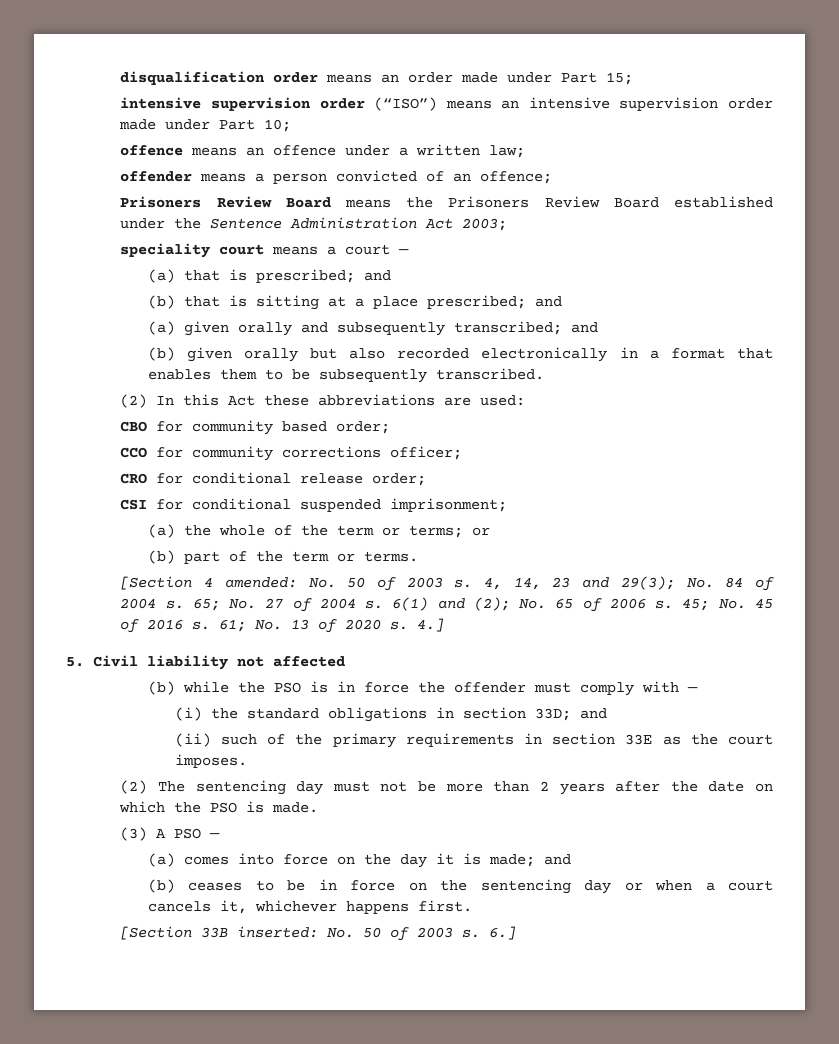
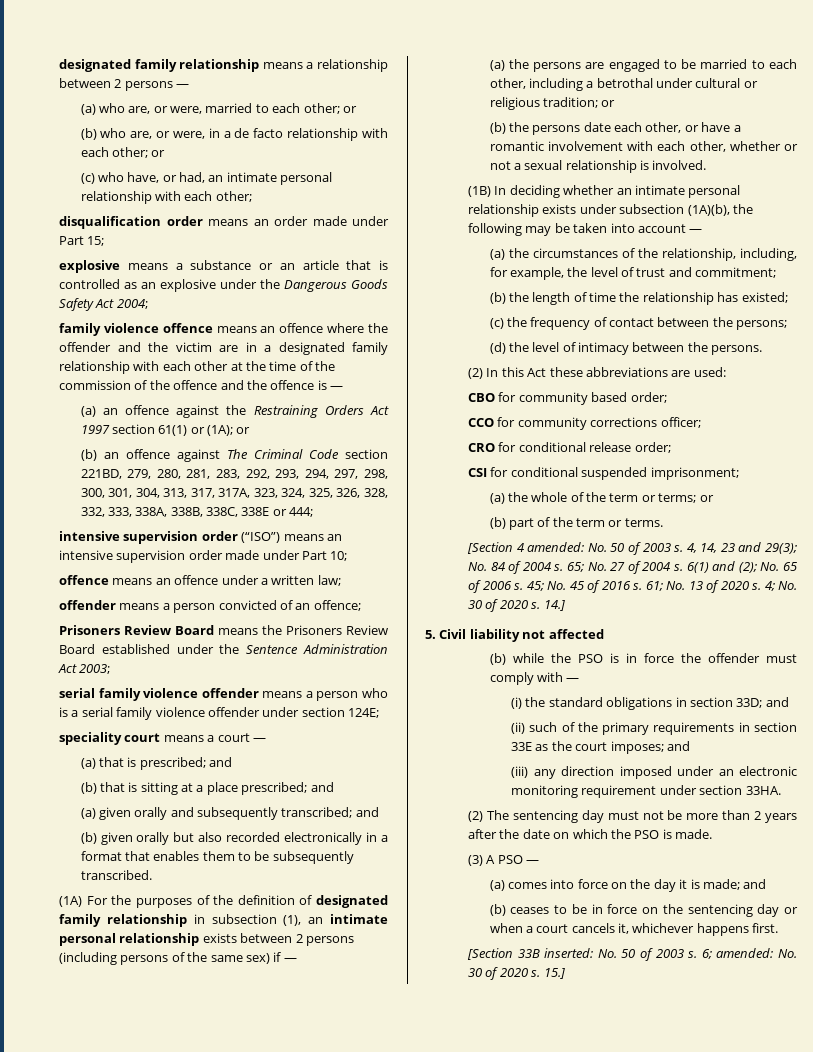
+ designated family relationship means a relationship between 2 persons —
+ (a) who are, or were, married to each other; or
+ (b) who are, or were, in a de facto relationship with each other; or
+ (c) who have, or had, an intimate personal relationship with each other;
+ explosive means a substance or an article that is controlled as an explosive under the Dangerous Goods Safety Act 2004;
+ family violence offence means an offence where the offender and the victim are in a designated family relationship with each other at the time of the commission of the offence and the offence is —
+ (a) an offence against the Restraining Orders Act 1997 section 61(1) or (1A); or
+ (b) an offence against The Criminal Code section 221BD, 279, 280, 281, 283, 292, 293, 294, 297, 298, 300, 301, 304, 313, 317, 317A, 323, 324, 325, 326, 328, 332, 333, 338A, 338B, 338C, 338E or 444;
+ serial family violence offender means a person who is a serial family violence offender under section 124E;
+ (1A) For the purposes of the definition of designated family relationship in subsection (1), an intimate personal relationship exists between 2 persons (including persons of the same sex) if —
+ (a) the persons are engaged to be married to each other, including a betrothal under cultural or religious tradition; or
+ (b) the persons date each other, or have a romantic involvement with each other, whether or not a sexual relationship is involved.
+ (1B) In deciding whether an intimate personal relationship exists under subsection (1A)(b), the following may be taken into account —
+ (a) the circumstances of the relationship, including, for example, the level of trust and commitment;
+ (b) the length of time the relationship has existed;
+ (c) the frequency of contact between the persons;
+ (d) the level of intimacy between the persons.
- 4.]
+ 4; No. 30 of 2020 s. 14.]
- (ii) such of the primary requirements in section 33E as the court imposes.
+ (ii) such of the primary requirements in section 33E as the court imposes; and
+ (iii) any direction imposed under an electronic monitoring requirement under section 33HA.
- 6.]
+ 6; amended: No. 30 of 2020 s. 15.]

